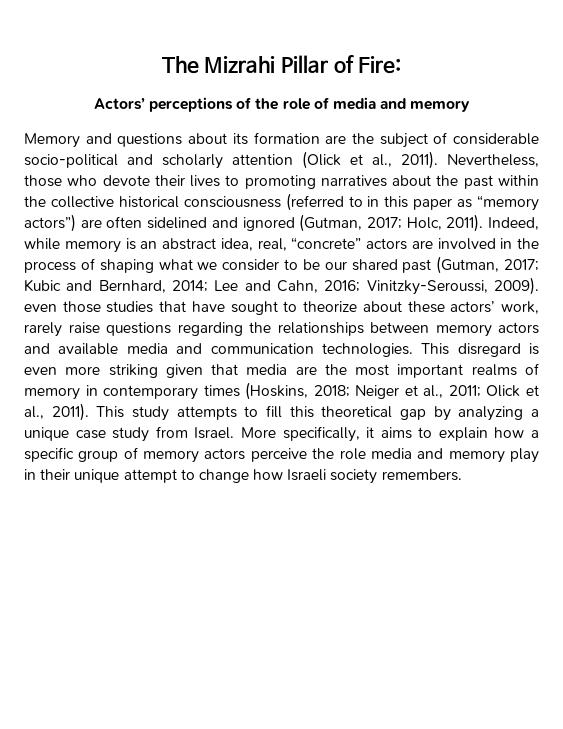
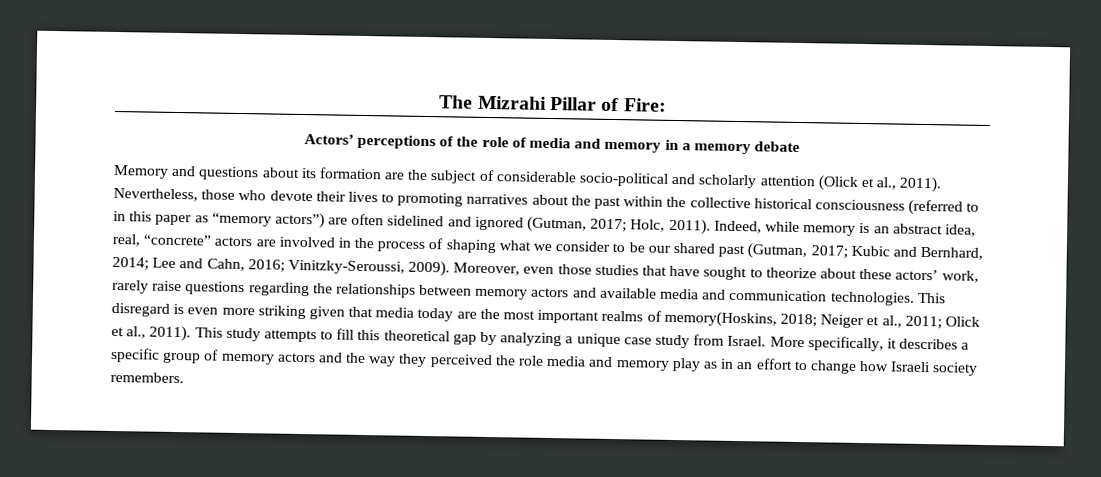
- Actors’ perceptions of the role of media and memory
+ Actors’ perceptions of the role of media and memory in a memory debate
- Vinitzky-Seroussi, 2009). even those studies that have sought to theorize about these actors’ work, rarely raise questions regarding the relationships between memory actors and available media and communication technologies.
+ Vinitzky-Seroussi, 2009). Moreover, even those studies that have sought to theorize about these actors’ work, rarely raise questions regarding the relationships between memory actors and available media and communication technologies.
- This disregard is even more striking given that media are the most important realms of memory in contemporary times (Hoskins, 2018; Neiger et al., 2011; Olick et al., 2011).
+ This disregard is even more striking given that media today are the most important realms of memory(Hoskins, 2018; Neiger et al., 2011; Olick et al., 2011).
- More specifically, it aims to explain how a specific group of memory actors perceive the role media and memory play in their unique attempt to change how Israeli society remembers.
+ More specifically, it describes a specific group of memory actors and the way they perceived the role media and memory play as in an effort to change how Israeli society remembers.

